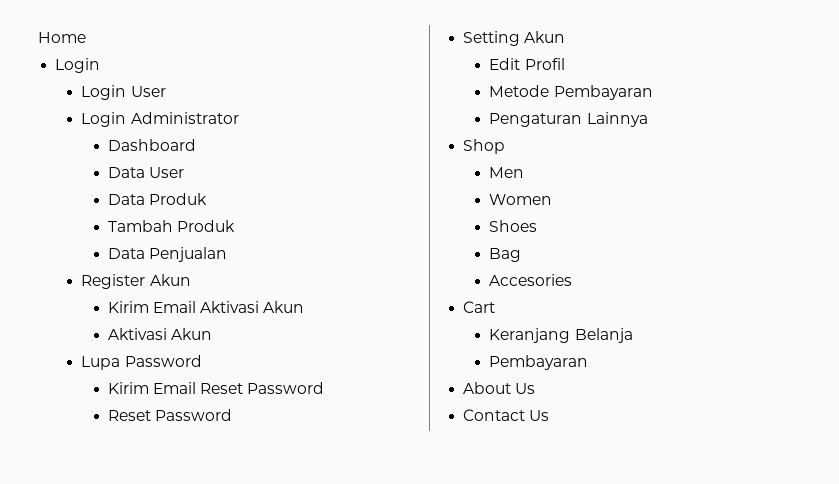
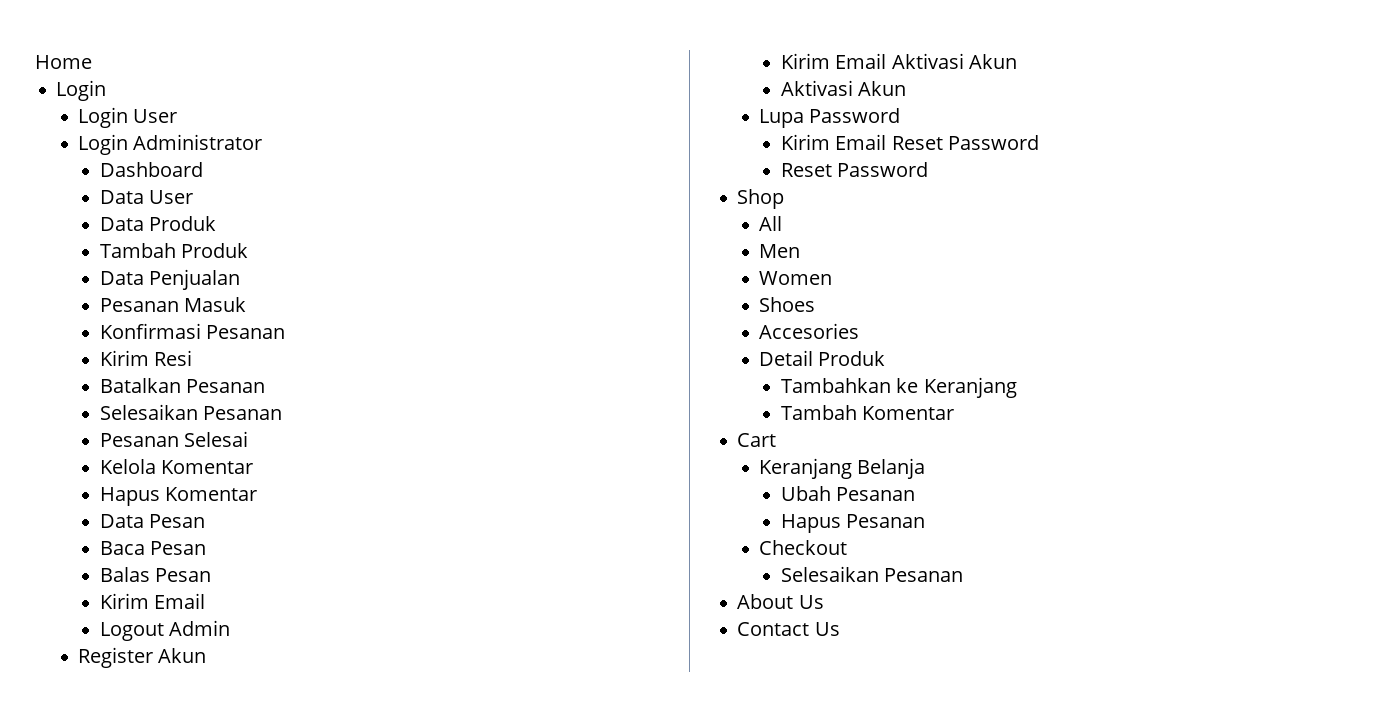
+ Pesanan Masuk
+ Konfirmasi Pesanan
+ Kirim Resi
+ Batalkan Pesanan
+ Selesaikan Pesanan
+ Pesanan Selesai
+ Kelola Komentar
+ Hapus Komentar
+ Data Pesan
+ Baca Pesan
+ Balas Pesan
+ Kirim Email
+ Logout Admin
- Setting Akun
- Edit Profil
- Metode Pembayaran
- Pengaturan Lainnya
  Shop
+ All
  Men
  Women
  Shoes
- Bag
  Accesories
+ Detail Produk
+ Tambahkan ke Keranjang
+ Tambah Komentar
  Cart
  Keranjang Belanja
- Pembayaran
+ Ubah Pesanan
+ Hapus Pesanan
+ Checkout
+ Selesaikan Pesanan

